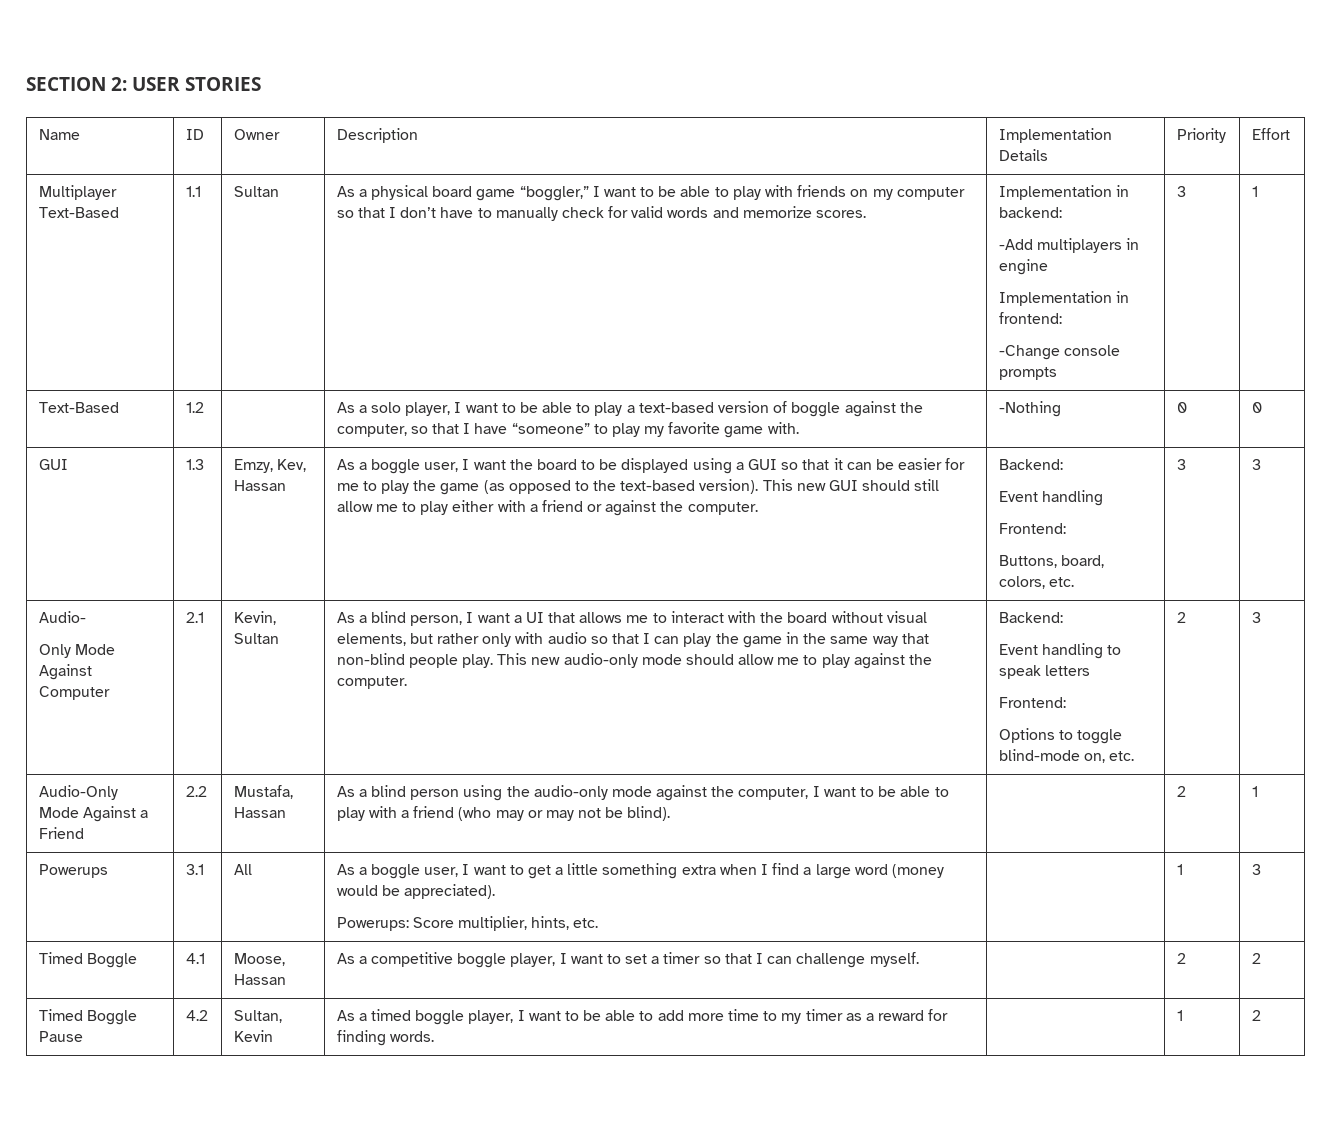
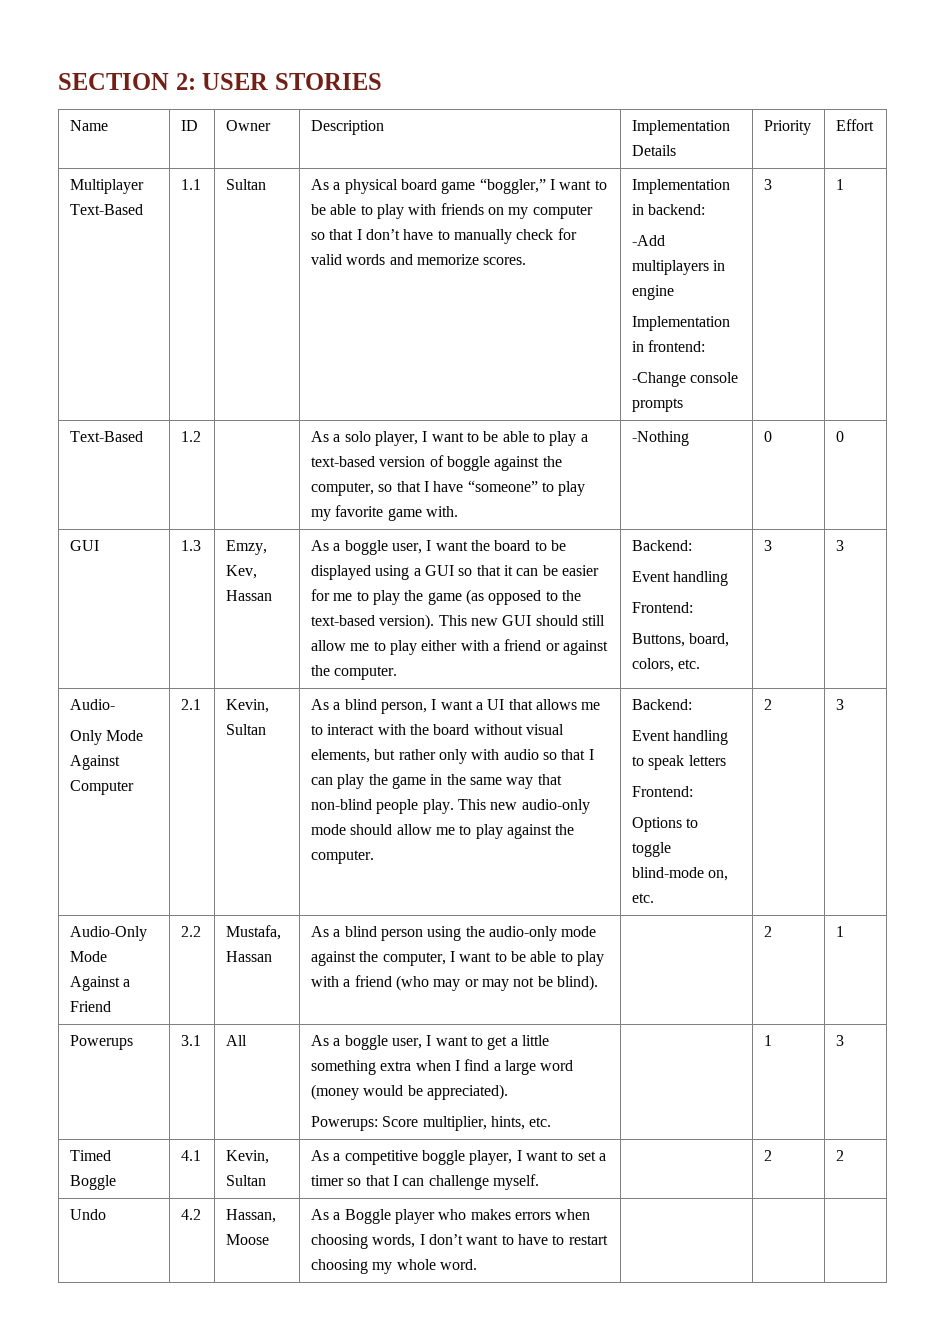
- Timed Boggle | 4.1 | Moose, Hassan | As a competitive boggle player, I want to set a timer so that I can challenge myself. | | 2 | 2
+ Timed Boggle | 4.1 | Kevin, Sultan | As a competitive boggle player, I want to set a timer so that I can challenge myself. | | 2 | 2
- Timed Boggle Pause | 4.2 | Sultan, Kevin | As a timed boggle player, I want to be able to add more time to my timer as a reward for finding words. | | 1 | 2
+ Undo | 4.2 | Hassan, Moose | As a Boggle player who makes errors when choosing words, I don’t want to have to restart choosing my whole word. | | |

